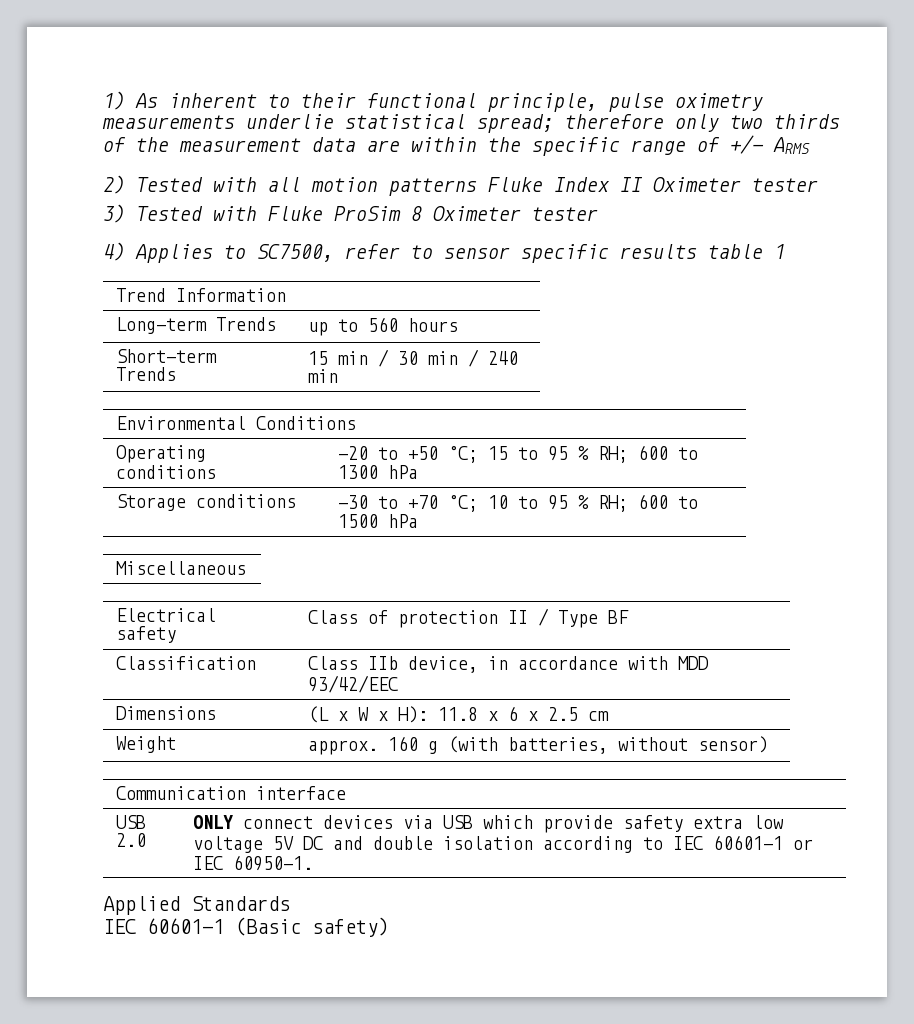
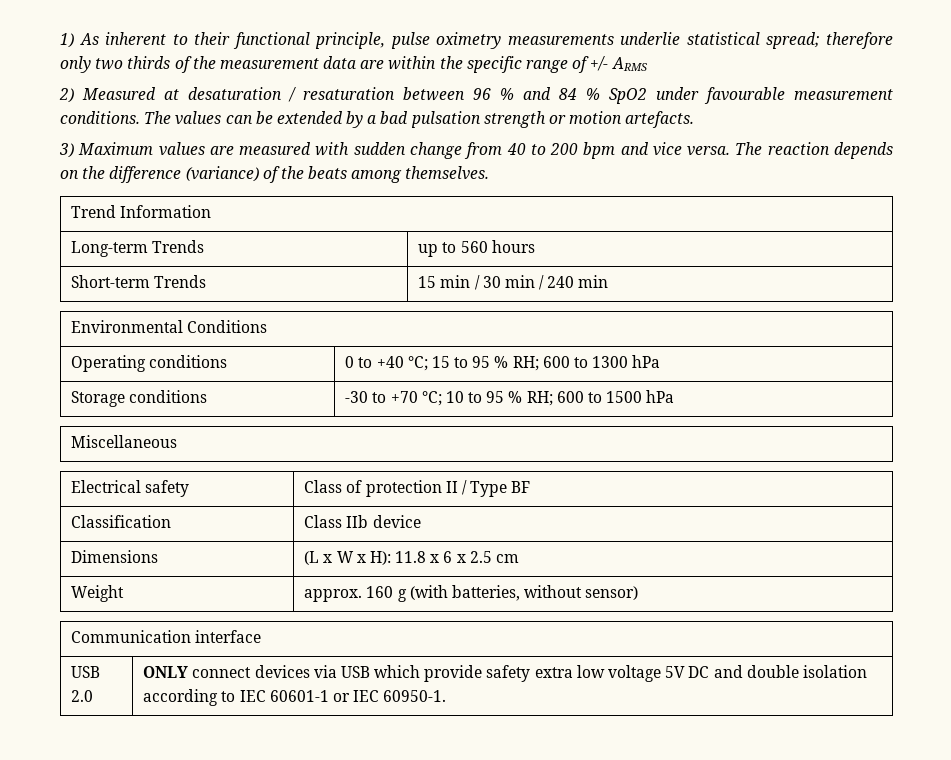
- 2) Tested with all motion patterns Fluke Index II Oximeter tester
- 3) Tested with Fluke ProSim 8 Oximeter tester
- 4) Applies to SC7500, refer to sensor specific results table 1
+ 2) Measured at desaturation / resaturation between 96 % and 84 % SpO2 under favourable measurement conditions. The values can be extended by a bad pulsation strength or motion artefacts.
+ 3) Maximum values are measured with sudden change from 40 to 200 bpm and vice versa. The reaction depends on the difference (variance) of the beats among themselves.
- Operating conditions | -20 to +50 °C; 15 to 95 % RH; 600 to 1300 hPa
+ Operating conditions | 0 to +40 °C; 15 to 95 % RH; 600 to 1300 hPa
- Classification | Class IIb device, in accordance with MDD 93/42/EEC
+ Classification | Class IIb device
- Applied Standards
- IEC 60601-1 (Basic safety)

